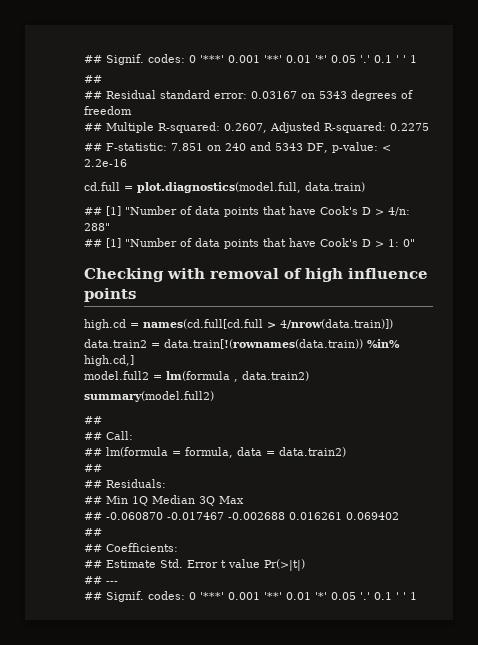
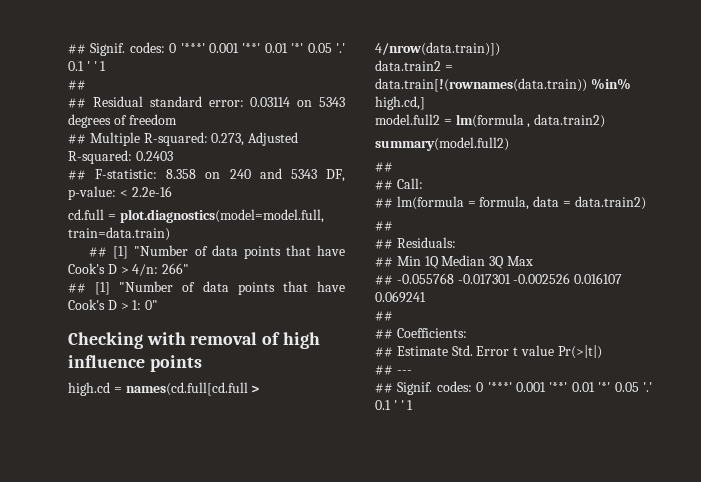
- ## Residual standard error: 0.03167 on 5343 degrees of freedom
+ ## Residual standard error: 0.03114 on 5343 degrees of freedom
- ## Multiple R-squared: 0.2607, Adjusted R-squared: 0.2275
+ ## Multiple R-squared: 0.273, Adjusted R-squared: 0.2403
- ## F-statistic: 7.851 on 240 and 5343 DF, p-value: < 2.2e-16
+ ## F-statistic: 8.358 on 240 and 5343 DF, p-value: < 2.2e-16
- cd.full = plot.diagnostics(model.full, data.train)
+ cd.full = plot.diagnostics(model=model.full, train=data.train)
- ## [1] "Number of data points that have Cook's D > 4/n: 288"
+ ## [1] "Number of data points that have Cook's D > 4/n: 266"
- ## -0.060870 -0.017467 -0.002688 0.016261 0.069402
+ ## -0.055768 -0.017301 -0.002526 0.016107 0.069241

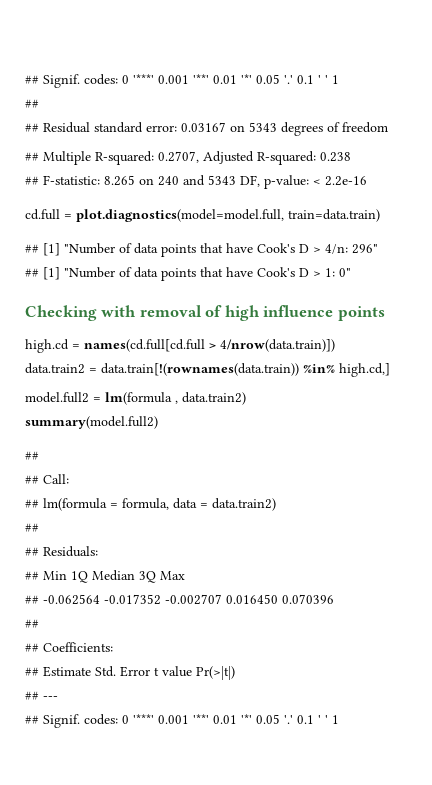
- ## Residual standard error: 0.03114 on 5343 degrees of freedom
+ ## Residual standard error: 0.03167 on 5343 degrees of freedom
- ## Multiple R-squared: 0.273, Adjusted R-squared: 0.2403
+ ## Multiple R-squared: 0.2707, Adjusted R-squared: 0.238
- ## F-statistic: 8.358 on 240 and 5343 DF, p-value: < 2.2e-16
+ ## F-statistic: 8.265 on 240 and 5343 DF, p-value: < 2.2e-16
- ## [1] "Number of data points that have Cook's D > 4/n: 266"
+ ## [1] "Number of data points that have Cook's D > 4/n: 296"
- ## -0.055768 -0.017301 -0.002526 0.016107 0.069241
+ ## -0.062564 -0.017352 -0.002707 0.016450 0.070396

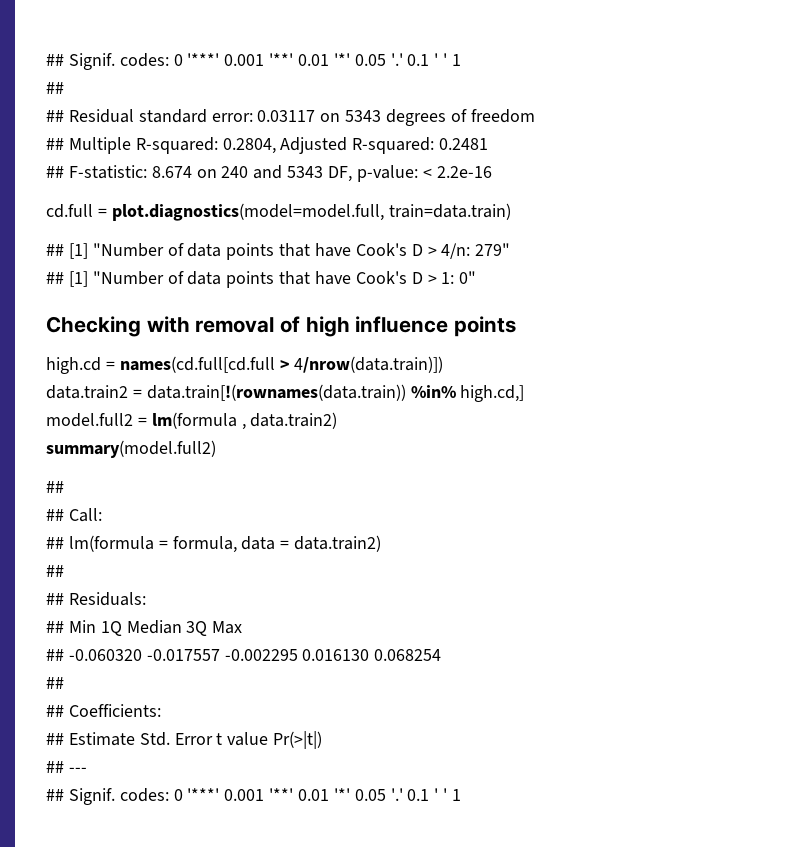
- ## Residual standard error: 0.03167 on 5343 degrees of freedom
+ ## Residual standard error: 0.03117 on 5343 degrees of freedom
- ## Multiple R-squared: 0.2707, Adjusted R-squared: 0.238
+ ## Multiple R-squared: 0.2804, Adjusted R-squared: 0.2481
- ## F-statistic: 8.265 on 240 and 5343 DF, p-value: < 2.2e-16
+ ## F-statistic: 8.674 on 240 and 5343 DF, p-value: < 2.2e-16
- ## [1] "Number of data points that have Cook's D > 4/n: 296"
+ ## [1] "Number of data points that have Cook's D > 4/n: 279"
- ## -0.062564 -0.017352 -0.002707 0.016450 0.070396
+ ## -0.060320 -0.017557 -0.002295 0.016130 0.068254

